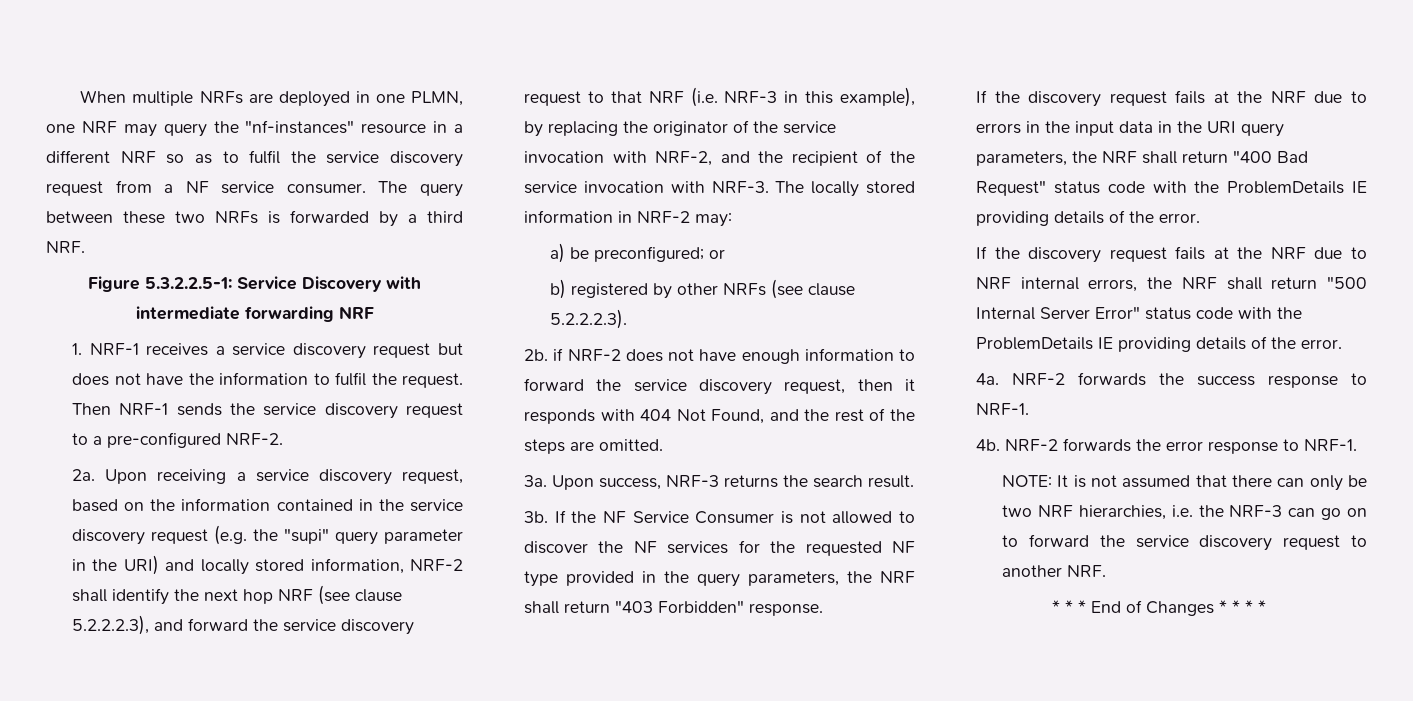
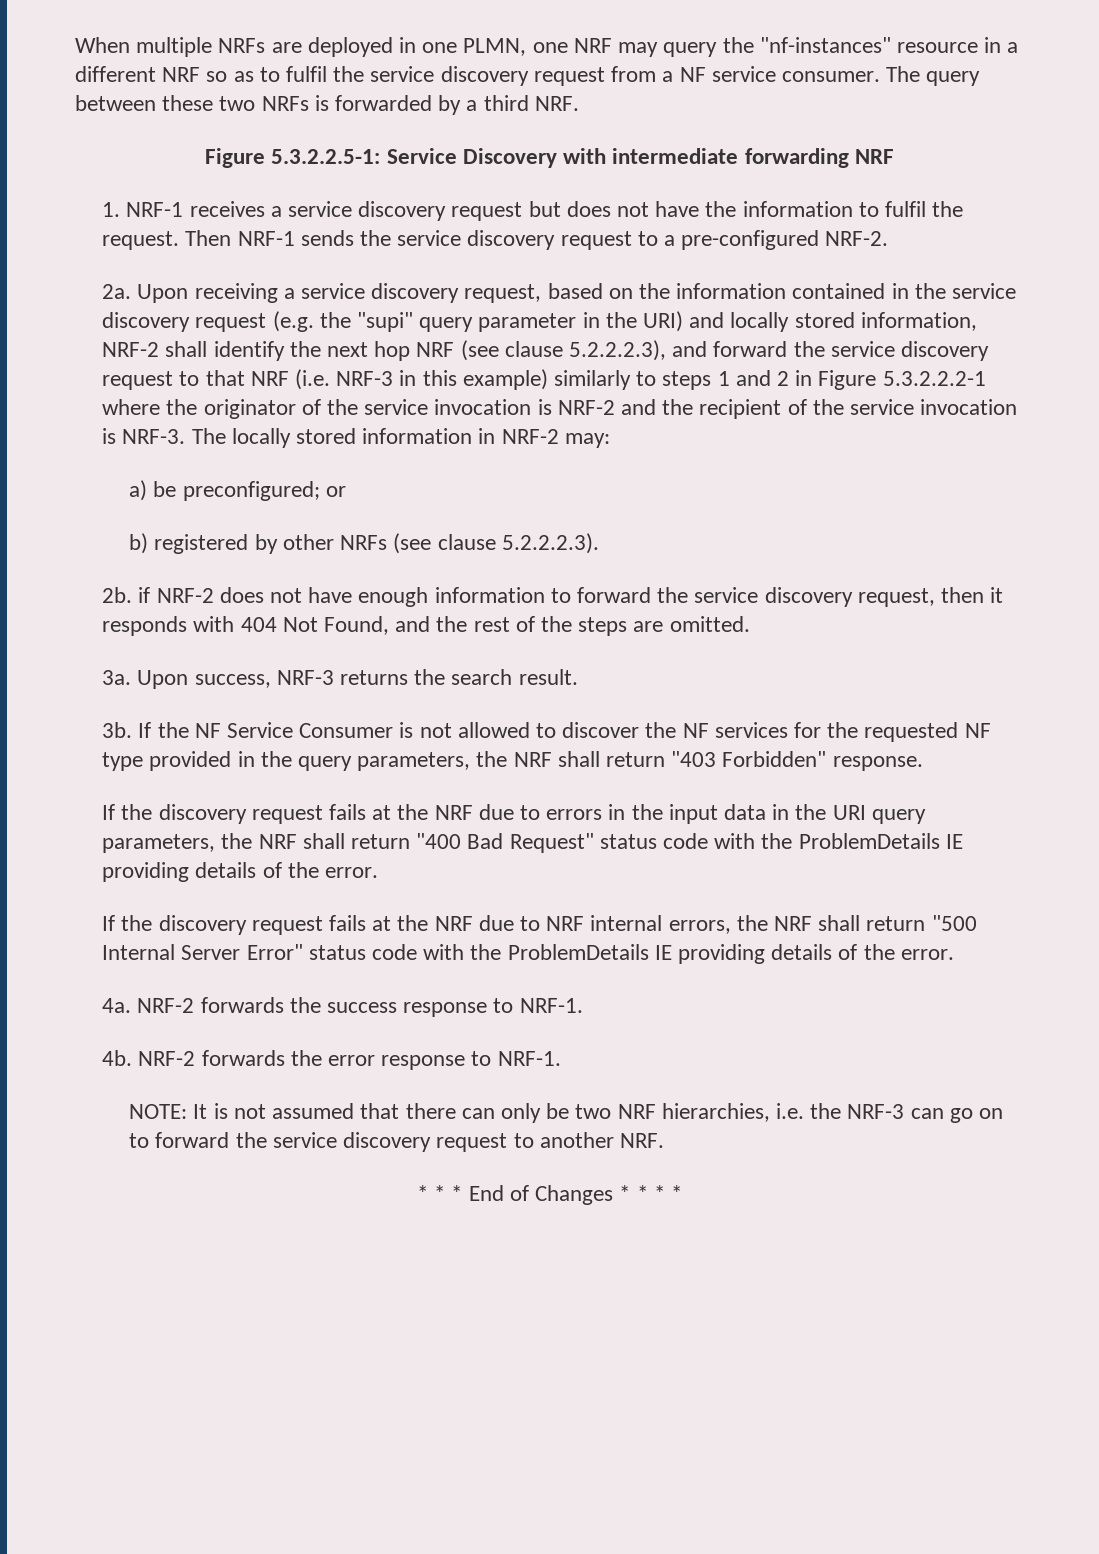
- Upon receiving a service discovery request, based on the information contained in the service discovery request (e.g. the "supi" query parameter in the URI) and locally stored information, NRF-2 shall identify the next hop NRF (see clause 5.2.2.2.3), and forward the service discovery request to that NRF (i.e. NRF-3 in this example), by replacing the originator of the service invocation with NRF-2, and the recipient of the service invocation with NRF-3.
+ Upon receiving a service discovery request, based on the information contained in the service discovery request (e.g. the "supi" query parameter in the URI) and locally stored information, NRF-2 shall identify the next hop NRF (see clause 5.2.2.2.3), and forward the service discovery request to that NRF (i.e. NRF-3 in this example) similarly to steps 1 and 2 in Figure 5.3.2.2.2-1 where the originator of the service invocation is NRF-2 and the recipient of the service invocation is NRF-3.

